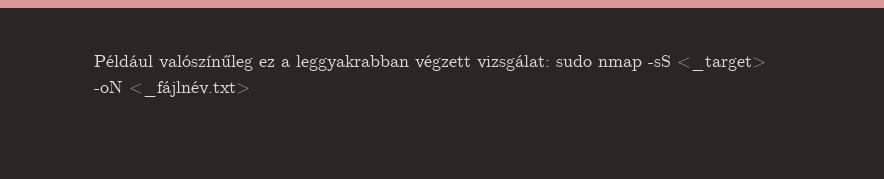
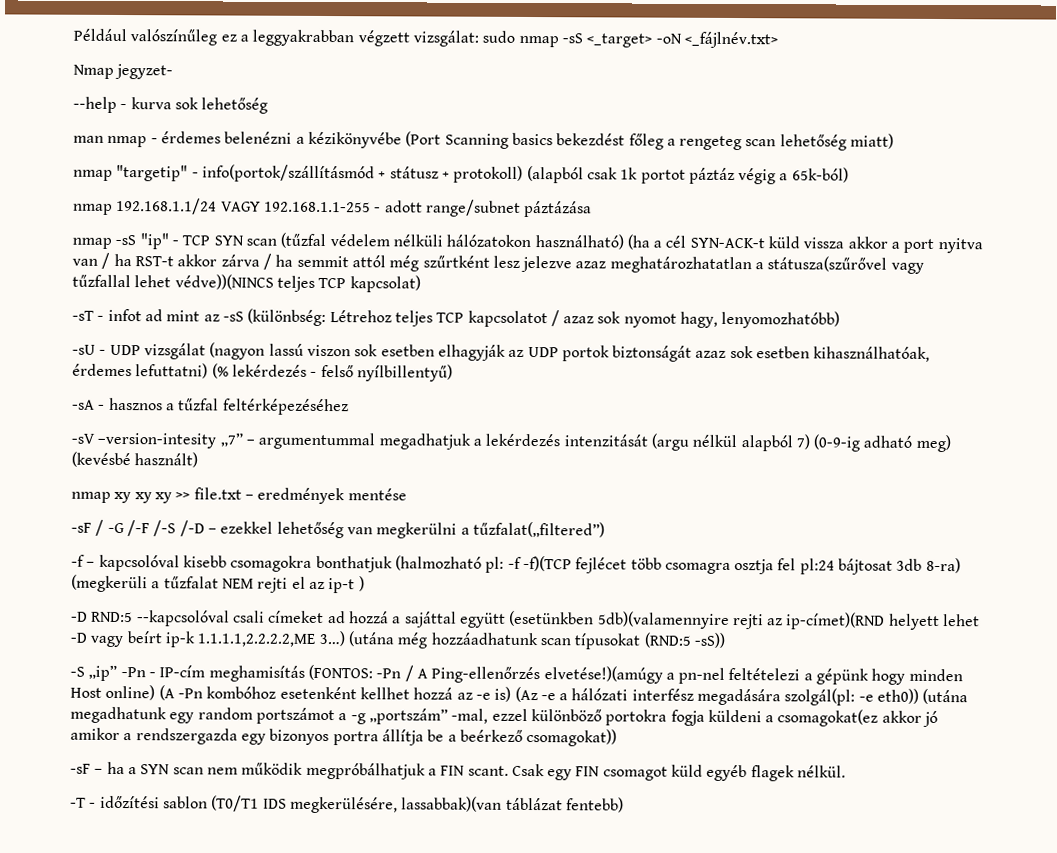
+ Nmap jegyzet-
+ --help - kurva sok lehetőség
+ man nmap - érdemes belenézni a kézikönyvébe (Port Scanning basics bekezdést főleg a rengeteg scan lehetőség miatt)
+ nmap "targetip" - info(portok/szállításmód + státusz + protokoll) (alapból csak 1k portot páztáz végig a 65k-ból)
+ nmap 192.168.1.1/24 VAGY 192.168.1.1-255 - adott range/subnet páztázása
+ nmap -sS "ip" - TCP SYN scan (tűzfal védelem nélküli hálózatokon használható) (ha a cél SYN-ACK-t küld vissza akkor a port nyitva van / ha RST-t akkor zárva / ha semmit attól még szűrtként lesz jelezve azaz meghatározhatatlan a státusza(szűrővel vagy tűzfallal lehet védve))(NINCS teljes TCP kapcsolat)
+ -sT - infot ad mint az -sS (különbség: Létrehoz teljes TCP kapcsolatot / azaz sok nyomot hagy, lenyomozhatóbb)
+ -sU - UDP vizsgálat (nagyon lassú viszon sok esetben elhagyják az UDP portok biztonságát azaz sok esetben kihasználhatóak, érdemes lefuttatni) (% lekérdezés - felső nyílbillentyű)
+ -sA - hasznos a tűzfal feltérképezéséhez
+ -sV –version-intesity „7” – argumentummal megadhatjuk a lekérdezés intenzitását (argu nélkül alapból 7) (0-9-ig adható meg) (kevésbé használt)
+ nmap xy xy xy >> file.txt – eredmények mentése
+ -sF / -G /-F /-S /-D – ezekkel lehetőség van megkerülni a tűzfalat(„filtered”)
+ -f – kapcsolóval kisebb csomagokra bonthatjuk (halmozható pl: -f -f)(TCP fejlécet több csomagra osztja fel pl:24 bájtosat 3db 8-ra) (megkerüli a tűzfalat NEM rejti el az ip-t )
+ -D RND:5 --kapcsolóval csali címeket ad hozzá a sajáttal együtt (esetünkben 5db)(valamennyire rejti az ip-címet)(RND helyett lehet -D vagy beírt ip-k 1.1.1.1,2.2.2.2,ME 3…) (utána még hozzáadhatunk scan típusokat (RND:5 -sS))
+ -S „ip” -Pn - IP-cím meghamisítás (FONTOS: -Pn / A Ping-ellenőrzés elvetése!)(amúgy a pn-nel feltételezi a gépünk hogy minden Host online) (A -Pn kombóhoz esetenként kellhet hozzá az -e is) (Az -e a hálózati interfész megadására szolgál(pl: -e eth0)) (utána megadhatunk egy random portszámot a -g „portszám” -mal, ezzel különböző portokra fogja küldeni a csomagokat(ez akkor jó amikor a rendszergazda egy bizonyos portra állítja be a beérkező csomagokat))
+ -sF – ha a SYN scan nem működik megpróbálhatjuk a FIN scant. Csak egy FIN csomagot küld egyéb flagek nélkül.
+ -T - időzítési sablon (T0/T1 IDS megkerülésére, lassabbak)(van táblázat fentebb)

